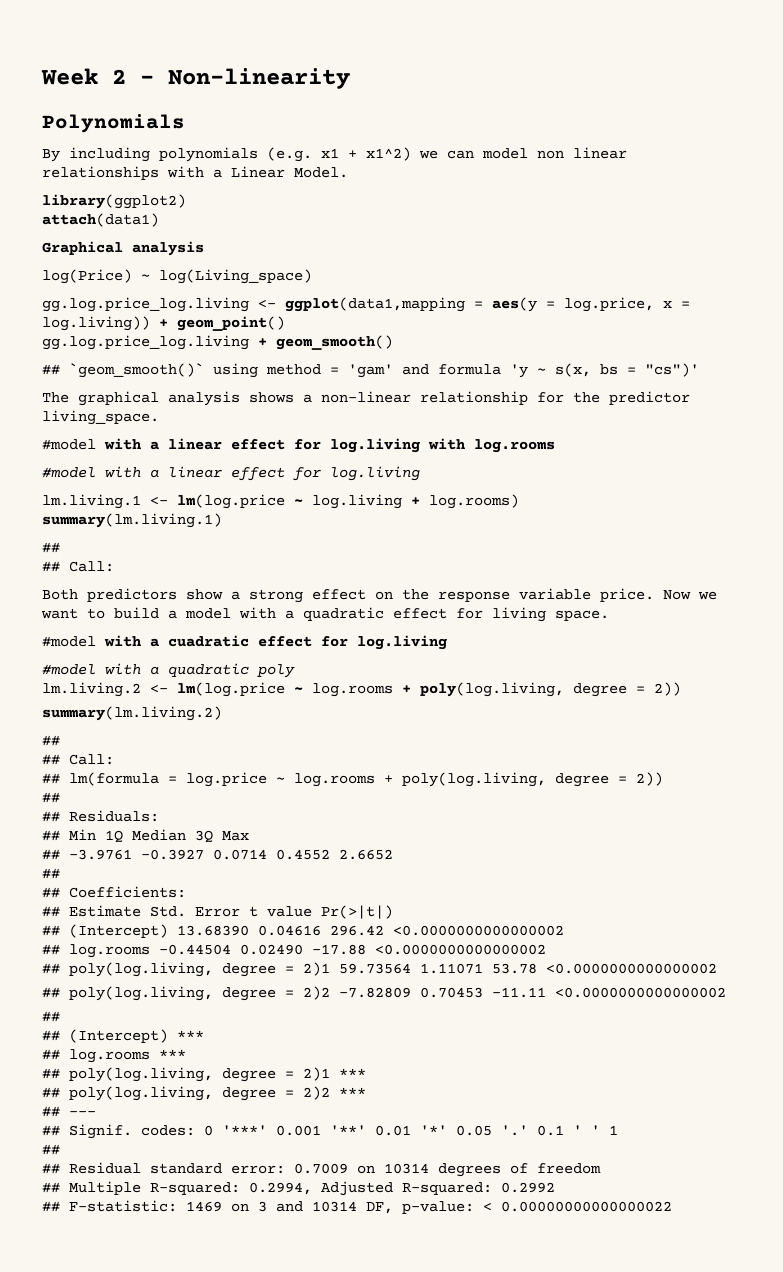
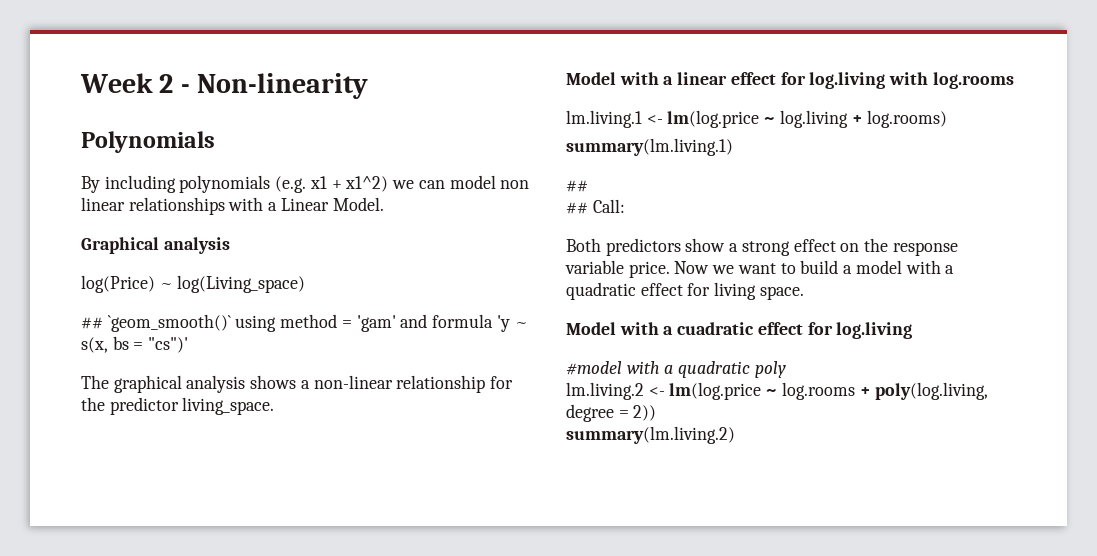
- library(ggplot2)
- attach(data1)
- gg.log.price_log.living <- ggplot(data1,mapping = aes(y = log.price, x = log.living)) + geom_point()
- gg.log.price_log.living + geom_smooth()
- #model with a linear effect for log.living with log.rooms
- #model with a linear effect for log.living
+ Model with a linear effect for log.living with log.rooms
- #model with a cuadratic effect for log.living
+ Model with a cuadratic effect for log.living
  summary(lm.living.2)
- ##
- ## Call:
- ## lm(formula = log.price ~ log.rooms + poly(log.living, degree = 2))
- ##
- ## Residuals:
- ## Min 1Q Median 3Q Max
- ## -3.9761 -0.3927 0.0714 0.4552 2.6652
- ##
- ## Coefficients:
- ## Estimate Std. Error t value Pr(>|t|)
- ## (Intercept) 13.68390 0.04616 296.42 <0.0000000000000002
- ## log.rooms -0.44504 0.02490 -17.88 <0.0000000000000002
- ## poly(log.living, degree = 2)1 59.73564 1.11071 53.78 <0.0000000000000002
- ## poly(log.living, degree = 2)2 -7.82809 0.70453 -11.11 <0.0000000000000002
- ##
- ## (Intercept) ***
- ## log.rooms ***
- ## poly(log.living, degree = 2)1 ***
- ## poly(log.living, degree = 2)2 ***
- ## ---
- ## Signif. codes: 0 '***' 0.001 '**' 0.01 '*' 0.05 '.' 0.1 ' ' 1
- ##
- ## Residual standard error: 0.7009 on 10314 degrees of freedom
- ## Multiple R-squared: 0.2994, Adjusted R-squared: 0.2992
- ## F-statistic: 1469 on 3 and 10314 DF, p-value: < 0.00000000000000022

